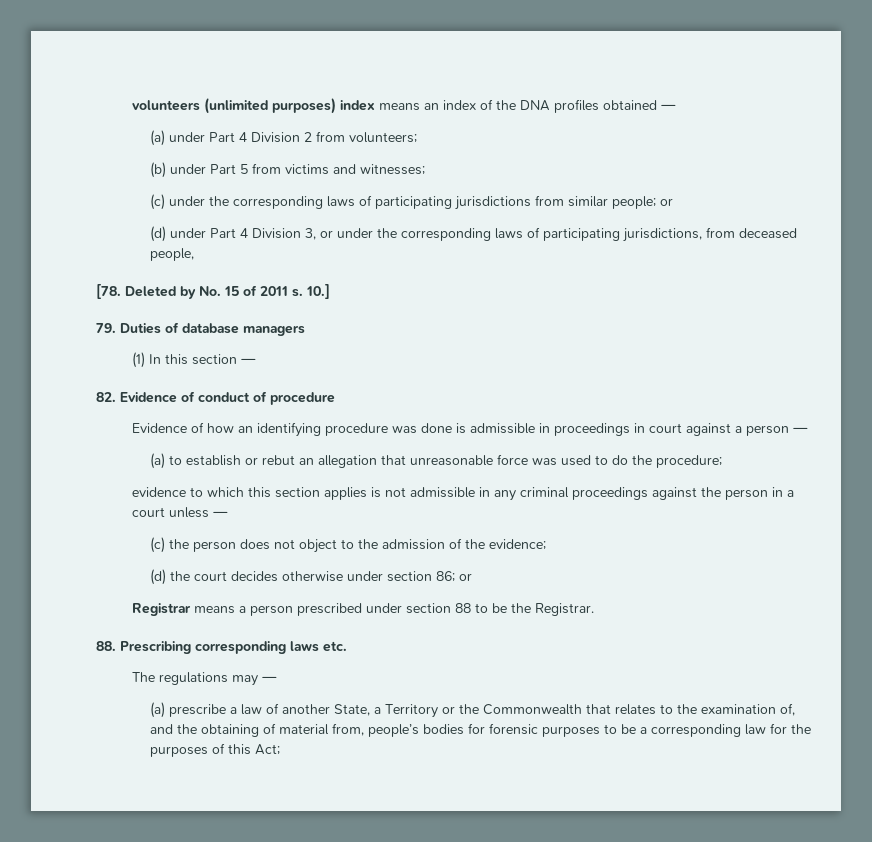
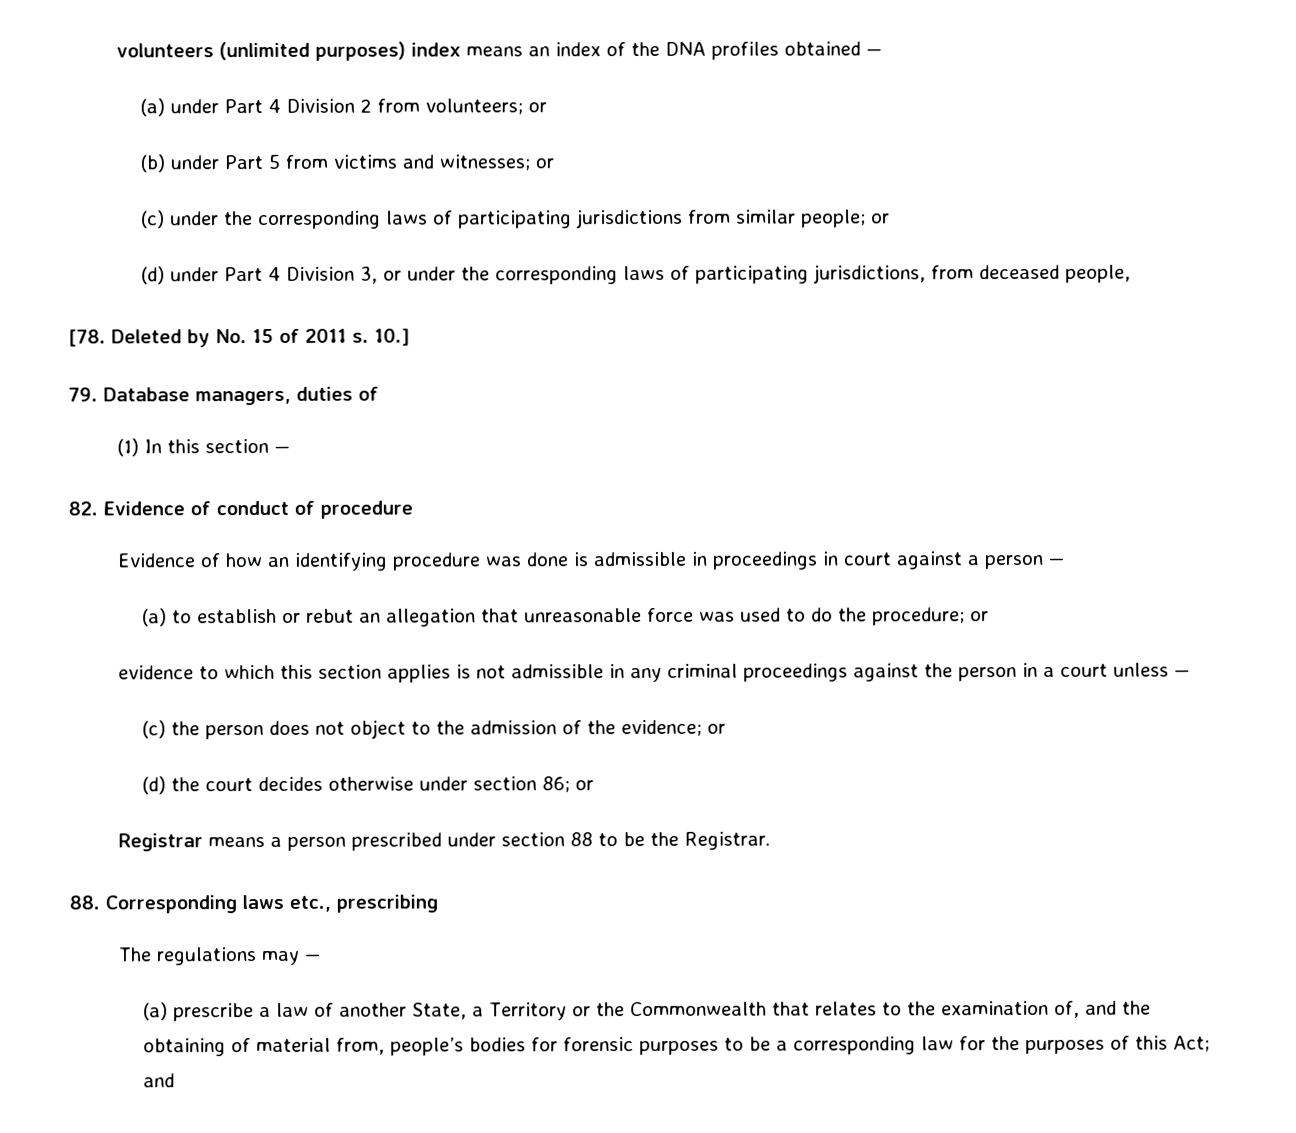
- (a) under Part 4 Division 2 from volunteers;
+ (a) under Part 4 Division 2 from volunteers; or
- (b) under Part 5 from victims and witnesses;
+ (b) under Part 5 from victims and witnesses; or
- 79. Duties of database managers
+ 79. Database managers, duties of
- (a) to establish or rebut an allegation that unreasonable force was used to do the procedure;
+ (a) to establish or rebut an allegation that unreasonable force was used to do the procedure; or
- (c) the person does not object to the admission of the evidence;
+ (c) the person does not object to the admission of the evidence; or
- 88. Prescribing corresponding laws etc.
+ 88. Corresponding laws etc., prescribing
- (a) prescribe a law of another State, a Territory or the Commonwealth that relates to the examination of, and the obtaining of material from, people’s bodies for forensic purposes to be a corresponding law for the purposes of this Act;
+ (a) prescribe a law of another State, a Territory or the Commonwealth that relates to the examination of, and the obtaining of material from, people’s bodies for forensic purposes to be a corresponding law for the purposes of this Act; and

